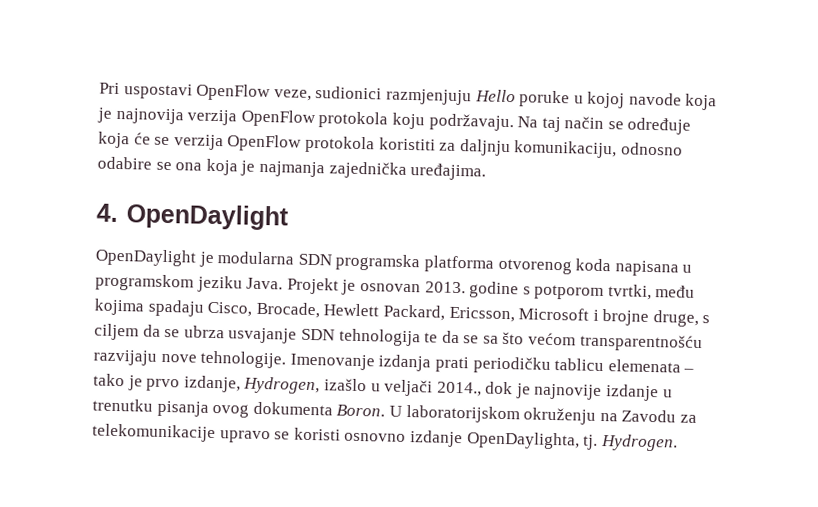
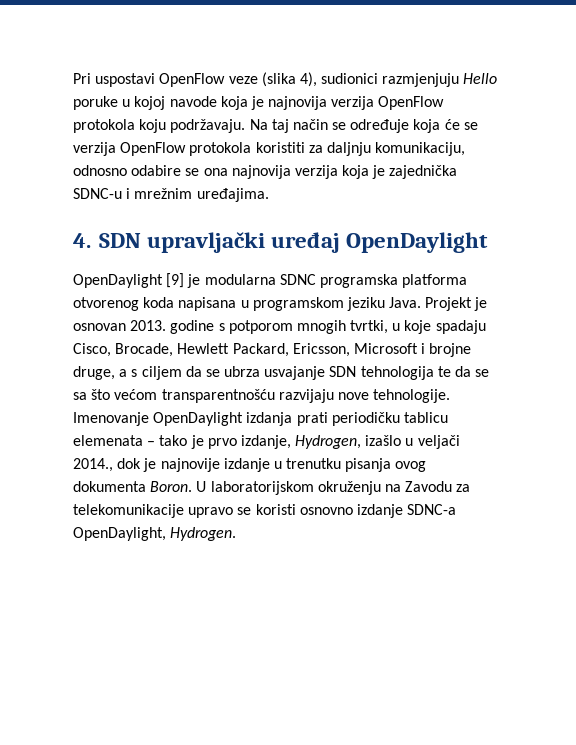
- Pri uspostavi OpenFlow veze, sudionici razmjenjuju Hello poruke u kojoj navode koja je najnovija verzija OpenFlow protokola koju podržavaju.
+ Pri uspostavi OpenFlow veze (slika 4), sudionici razmjenjuju Hello poruke u kojoj navode koja je najnovija verzija OpenFlow protokola koju podržavaju.
- Na taj način se određuje koja će se verzija OpenFlow protokola koristiti za daljnju komunikaciju, odnosno odabire se ona koja je najmanja zajednička uređajima.
+ Na taj način se određuje koja će se verzija OpenFlow protokola koristiti za daljnju komunikaciju, odnosno odabire se ona najnovija verzija koja je zajednička SDNC-u i mrežnim uređajima.
- 4. OpenDaylight
+ 4. SDN upravljački uređaj OpenDaylight
- OpenDaylight je modularna SDN programska platforma otvorenog koda napisana u programskom jeziku Java.
+ OpenDaylight [9] je modularna SDNC programska platforma otvorenog koda napisana u programskom jeziku Java.
- Projekt je osnovan 2013. godine s potporom tvrtki, među kojima spadaju Cisco, Brocade, Hewlett Packard, Ericsson, Microsoft i brojne druge, s ciljem da se ubrza usvajanje SDN tehnologija te da se sa što većom transparentnošću razvijaju nove tehnologije.
+ Projekt je osnovan 2013. godine s potporom mnogih tvrtki, u koje spadaju Cisco, Brocade, Hewlett Packard, Ericsson, Microsoft i brojne druge, a s ciljem da se ubrza usvajanje SDN tehnologija te da se sa što većom transparentnošću razvijaju nove tehnologije.
- Imenovanje izdanja prati periodičku tablicu elemenata – tako je prvo izdanje, Hydrogen, izašlo u veljači 2014., dok je najnovije izdanje u trenutku pisanja ovog dokumenta Boron.
+ Imenovanje OpenDaylight izdanja prati periodičku tablicu elemenata – tako je prvo izdanje, Hydrogen, izašlo u veljači 2014., dok je najnovije izdanje u trenutku pisanja ovog dokumenta Boron.
- U laboratorijskom okruženju na Zavodu za telekomunikacije upravo se koristi osnovno izdanje OpenDaylighta, tj. Hydrogen.
+ U laboratorijskom okruženju na Zavodu za telekomunikacije upravo se koristi osnovno izdanje SDNC-a OpenDaylight, Hydrogen.

